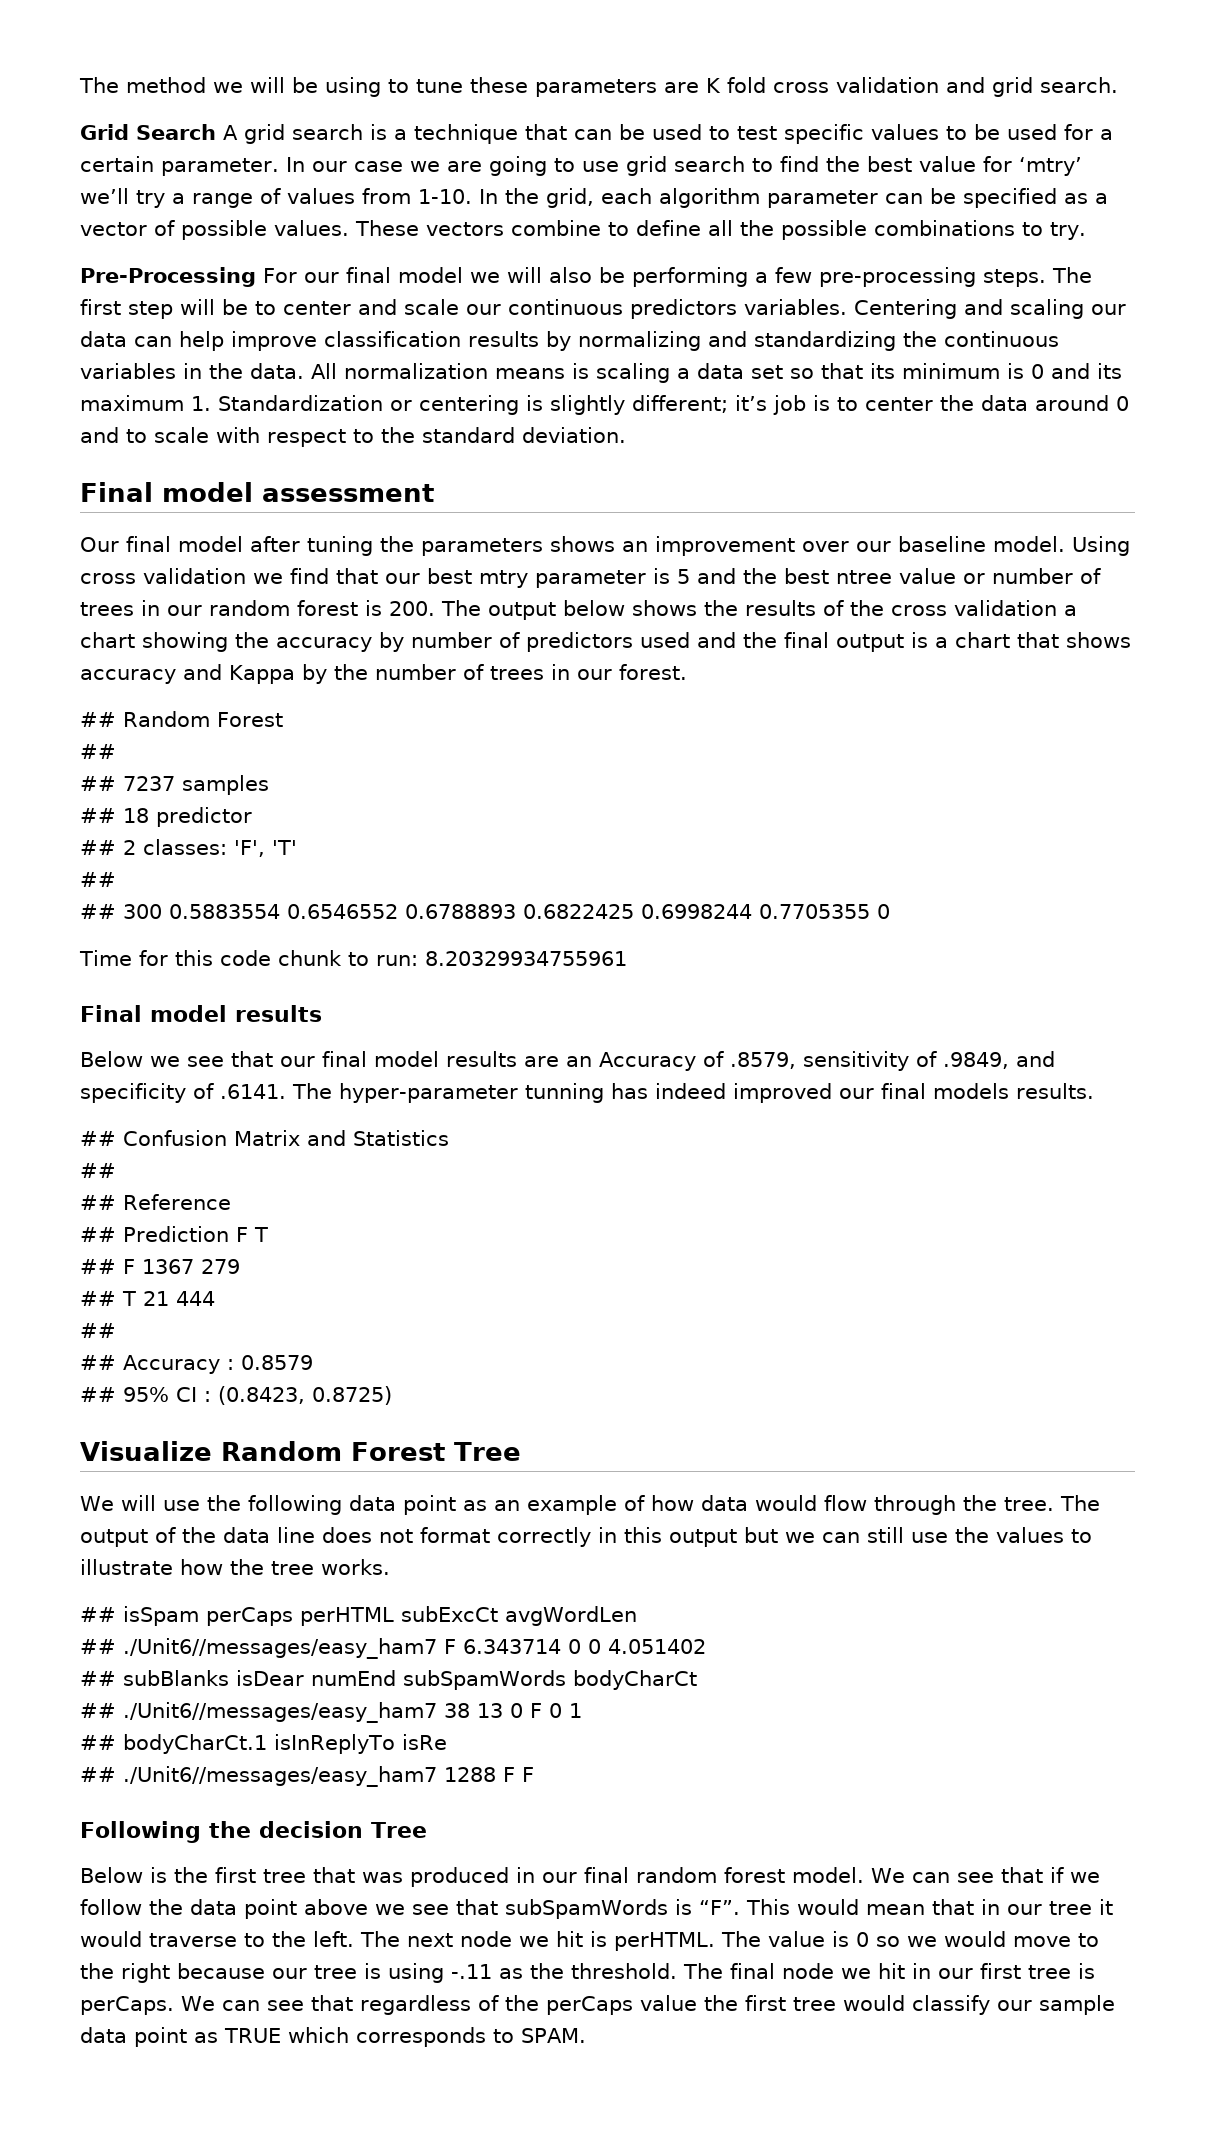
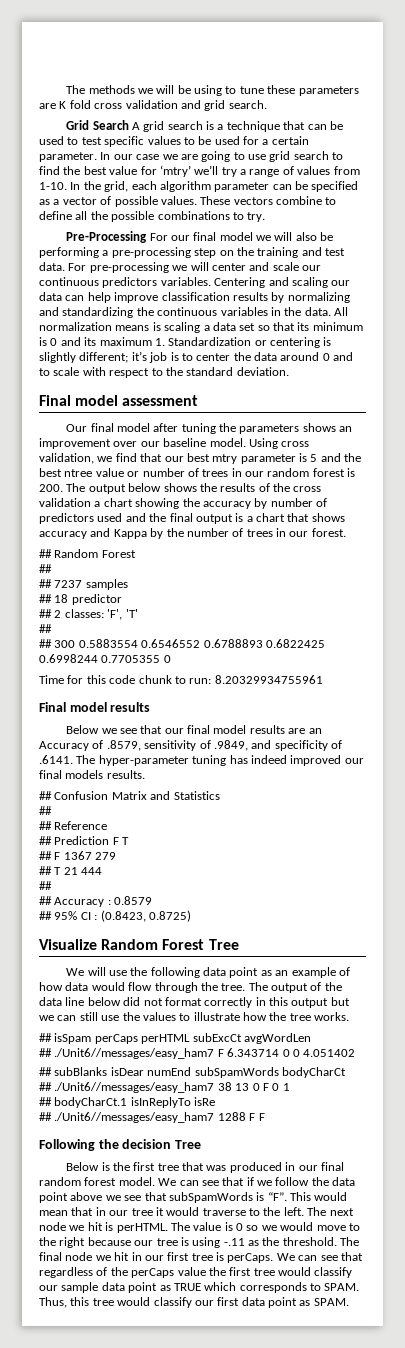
- The method we will be using to tune these parameters are K fold cross validation and grid search.
+ The methods we will be using to tune these parameters are K fold cross validation and grid search.
- Pre-Processing For our final model we will also be performing a few pre-processing steps. The first step will be to center and scale our continuous predictors variables.
+ Pre-Processing For our final model we will also be performing a pre-processing step on the training and test data. For pre-processing we will center and scale our continuous predictors variables.
- Using cross validation we find that our best mtry parameter is 5 and the best ntree value or number of trees in our random forest is 200. The output below shows the results of the cross validation a chart showing the accuracy by number of predictors used and the final output is a chart that shows accuracy and Kappa by the number of trees in our forest.
+ Using cross validation, we find that our best mtry parameter is 5 and the best ntree value or number of trees in our random forest is 200. The output below shows the results of the cross validation a chart showing the accuracy by number of predictors used and the final output is a chart that shows accuracy and Kappa by the number of trees in our forest.
- Below we see that our final model results are an Accuracy of .8579, sensitivity of .9849, and specificity of .6141. The hyper-parameter tunning has indeed improved our final models results.
+ Below we see that our final model results are an Accuracy of .8579, sensitivity of .9849, and specificity of .6141. The hyper-parameter tuning has indeed improved our final models results.
- The output of the data line does not format correctly in this output but we can still use the values to illustrate how the tree works.
+ The output of the data line below did not format correctly in this output but we can still use the values to illustrate how the tree works.
+ Thus, this tree would classify our first data point as SPAM.

